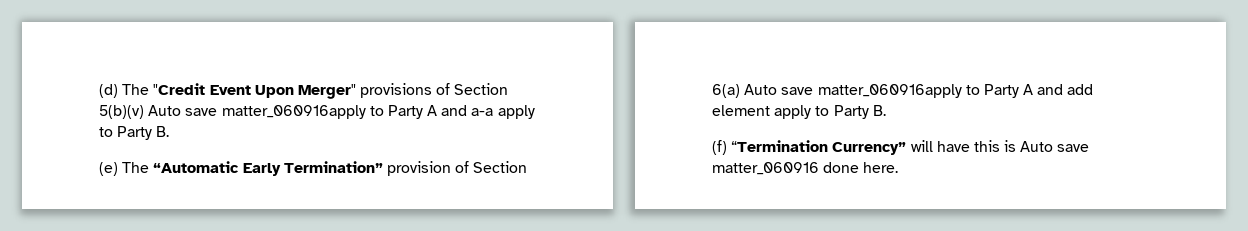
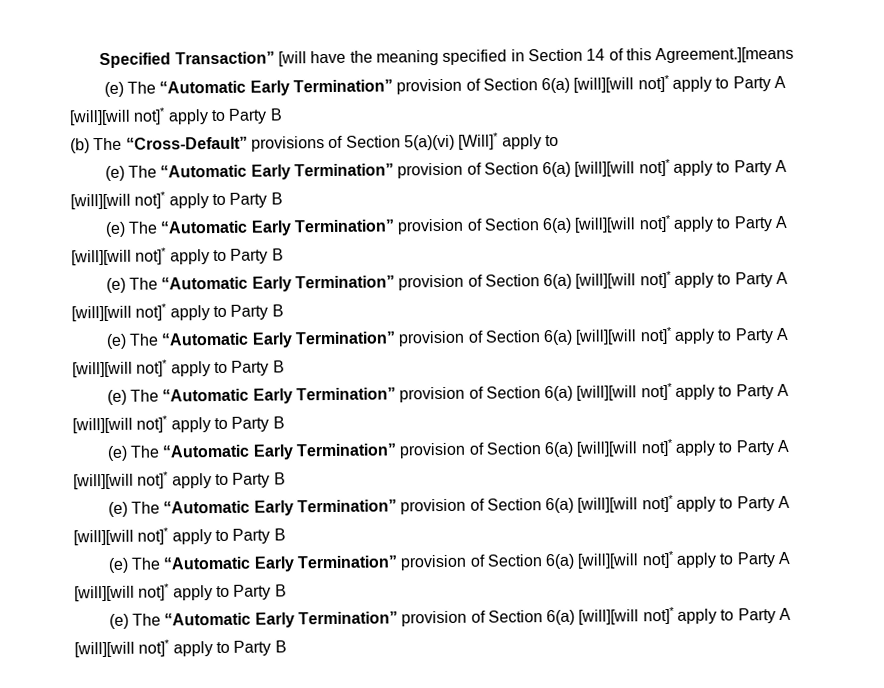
- (d) The "Credit Event Upon Merger" provisions of Section 5(b)(v) Auto save matter_060916apply to Party A and a-a apply to Party B.
- (e) The “Automatic Early Termination” provision of Section 6(a) Auto save matter_060916apply to Party A and add element apply to Party B.
- (f) “Termination Currency” will have this is Auto save matter_060916 done here.
+ Specified Transaction” [will have the meaning specified in Section 14 of this Agreement.][means
+ (e) The “Automatic Early Termination” provision of Section 6(a) [will][will not]* apply to Party A
+ [will][will not]* apply to Party B
+ (b) The “Cross-Default” provisions of Section 5(a)(vi) [Will]* apply to
+ (e) The “Automatic Early Termination” provision of Section 6(a) [will][will not]* apply to Party A
+ [will][will not]* apply to Party B
+ (e) The “Automatic Early Termination” provision of Section 6(a) [will][will not]* apply to Party A
+ [will][will not]* apply to Party B
+ (e) The “Automatic Early Termination” provision of Section 6(a) [will][will not]* apply to Party A
+ [will][will not]* apply to Party B
+ (e) The “Automatic Early Termination” provision of Section 6(a) [will][will not]* apply to Party A
+ [will][will not]* apply to Party B
+ (e) The “Automatic Early Termination” provision of Section 6(a) [will][will not]* apply to Party A
+ [will][will not]* apply to Party B
+ (e) The “Automatic Early Termination” provision of Section 6(a) [will][will not]* apply to Party A
+ [will][will not]* apply to Party B
+ (e) The “Automatic Early Termination” provision of Section 6(a) [will][will not]* apply to Party A
+ [will][will not]* apply to Party B
+ (e) The “Automatic Early Termination” provision of Section 6(a) [will][will not]* apply to Party A
+ [will][will not]* apply to Party B
+ (e) The “Automatic Early Termination” provision of Section 6(a) [will][will not]* apply to Party A
+ [will][will not]* apply to Party B

